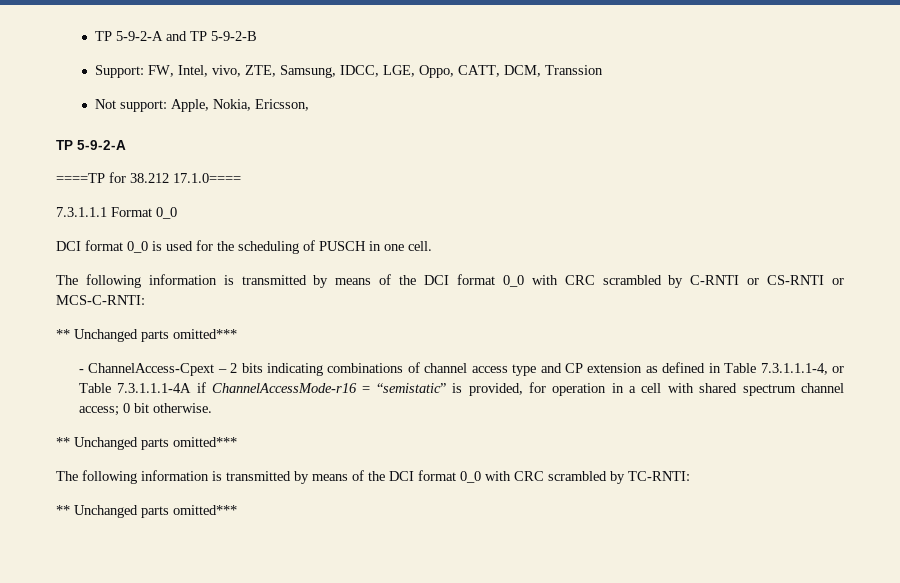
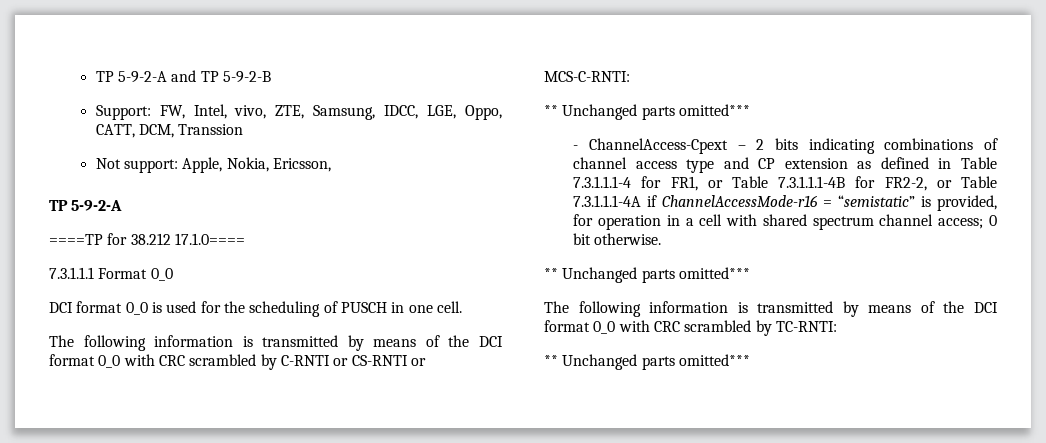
- - ChannelAccess-Cpext – 2 bits indicating combinations of channel access type and CP extension as defined in Table 7.3.1.1.1-4, or Table 7.3.1.1.1-4A if ChannelAccessMode-r16 = “semistatic” is provided, for operation in a cell with shared spectrum channel access; 0 bit otherwise.
+ - ChannelAccess-Cpext – 2 bits indicating combinations of channel access type and CP extension as defined in Table 7.3.1.1.1-4 for FR1, or Table 7.3.1.1.1-4B for FR2-2, or Table 7.3.1.1.1-4A if ChannelAccessMode-r16 = “semistatic” is provided, for operation in a cell with shared spectrum channel access; 0 bit otherwise.

